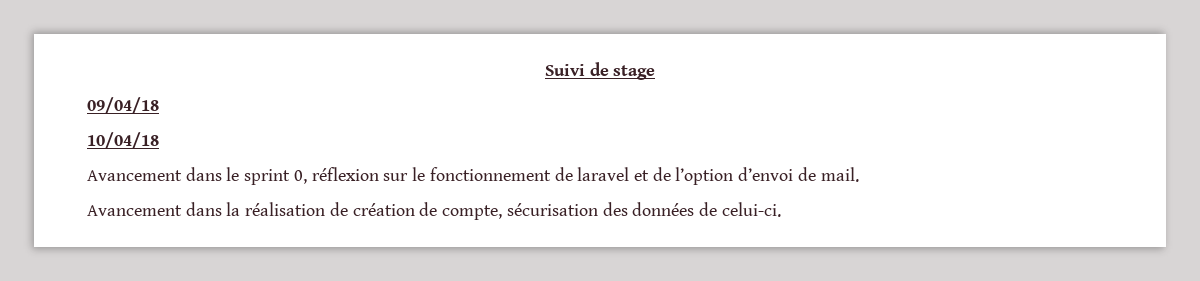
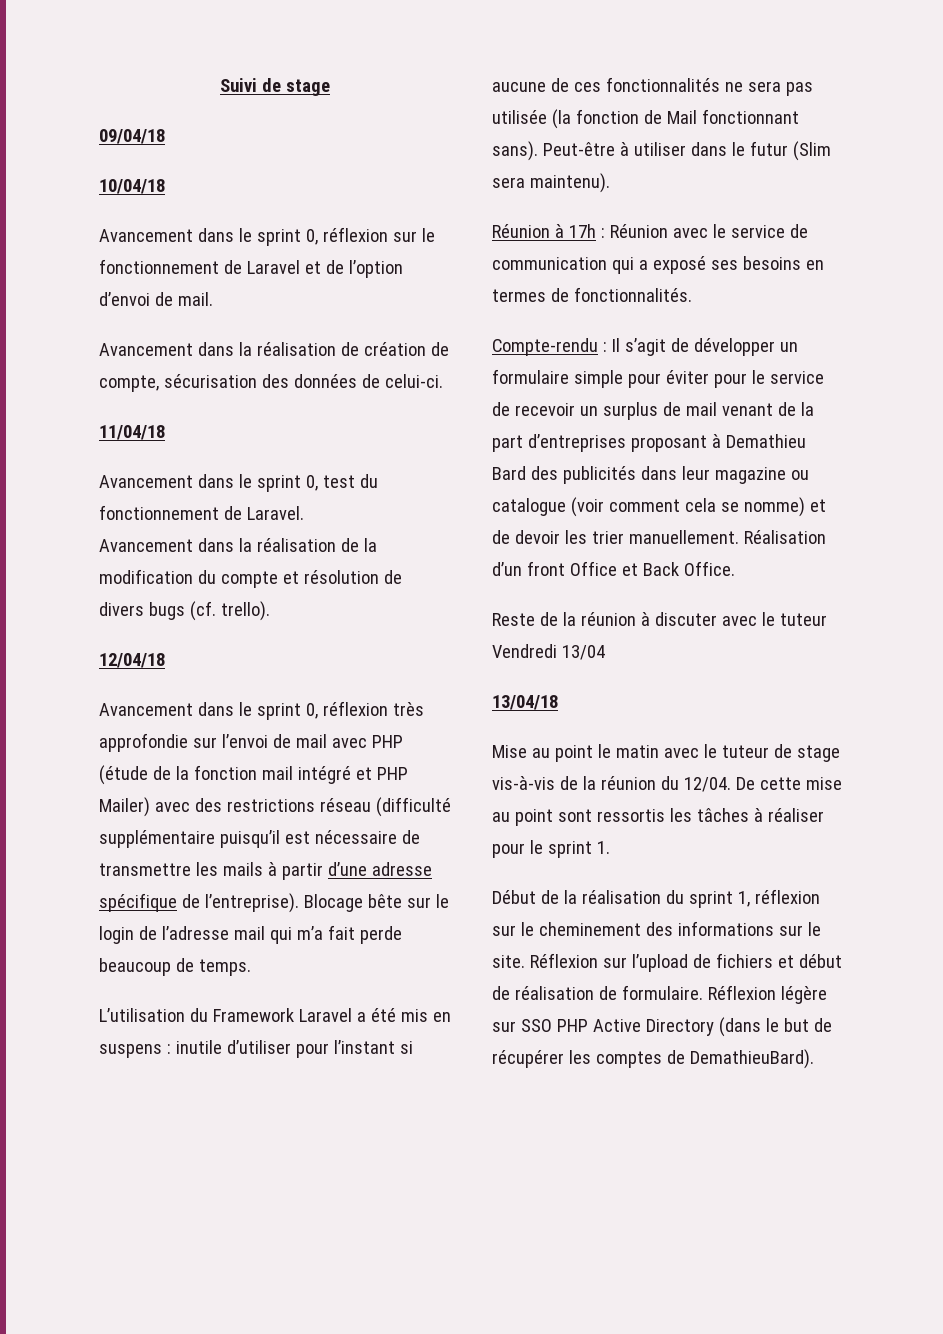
- Avancement dans le sprint 0, réflexion sur le fonctionnement de laravel et de l’option d’envoi de mail.
+ Avancement dans le sprint 0, réflexion sur le fonctionnement de Laravel et de l’option d’envoi de mail.
+ 11/04/18
+ Avancement dans le sprint 0, test du fonctionnement de Laravel.
+ Avancement dans la réalisation de la modification du compte et résolution de divers bugs (cf. trello).
+ 12/04/18
+ Avancement dans le sprint 0, réflexion très approfondie sur l’envoi de mail avec PHP (étude de la fonction mail intégré et PHP Mailer) avec des restrictions réseau (difficulté supplémentaire puisqu’il est nécessaire de transmettre les mails à partir d’une adresse spécifique de l’entreprise). Blocage bête sur le login de l’adresse mail qui m’a fait perde beaucoup de temps.
+ L’utilisation du Framework Laravel a été mis en suspens : inutile d’utiliser pour l’instant si aucune de ces fonctionnalités ne sera pas utilisée (la fonction de Mail fonctionnant sans). Peut-être à utiliser dans le futur (Slim sera maintenu).
+ Réunion à 17h : Réunion avec le service de communication qui a exposé ses besoins en termes de fonctionnalités.
+ Compte-rendu : Il s’agit de développer un formulaire simple pour éviter pour le service de recevoir un surplus de mail venant de la part d’entreprises proposant à Demathieu Bard des publicités dans leur magazine ou catalogue (voir comment cela se nomme) et de devoir les trier manuellement. Réalisation d’un front Office et Back Office.
+ Reste de la réunion à discuter avec le tuteur Vendredi 13/04
+ 13/04/18
+ Mise au point le matin avec le tuteur de stage vis-à-vis de la réunion du 12/04. De cette mise au point sont ressortis les tâches à réaliser pour le sprint 1.
+ Début de la réalisation du sprint 1, réflexion sur le cheminement des informations sur le site. Réflexion sur l’upload de fichiers et début de réalisation de formulaire. Réflexion légère sur SSO PHP Active Directory (dans le but de récupérer les comptes de DemathieuBard).

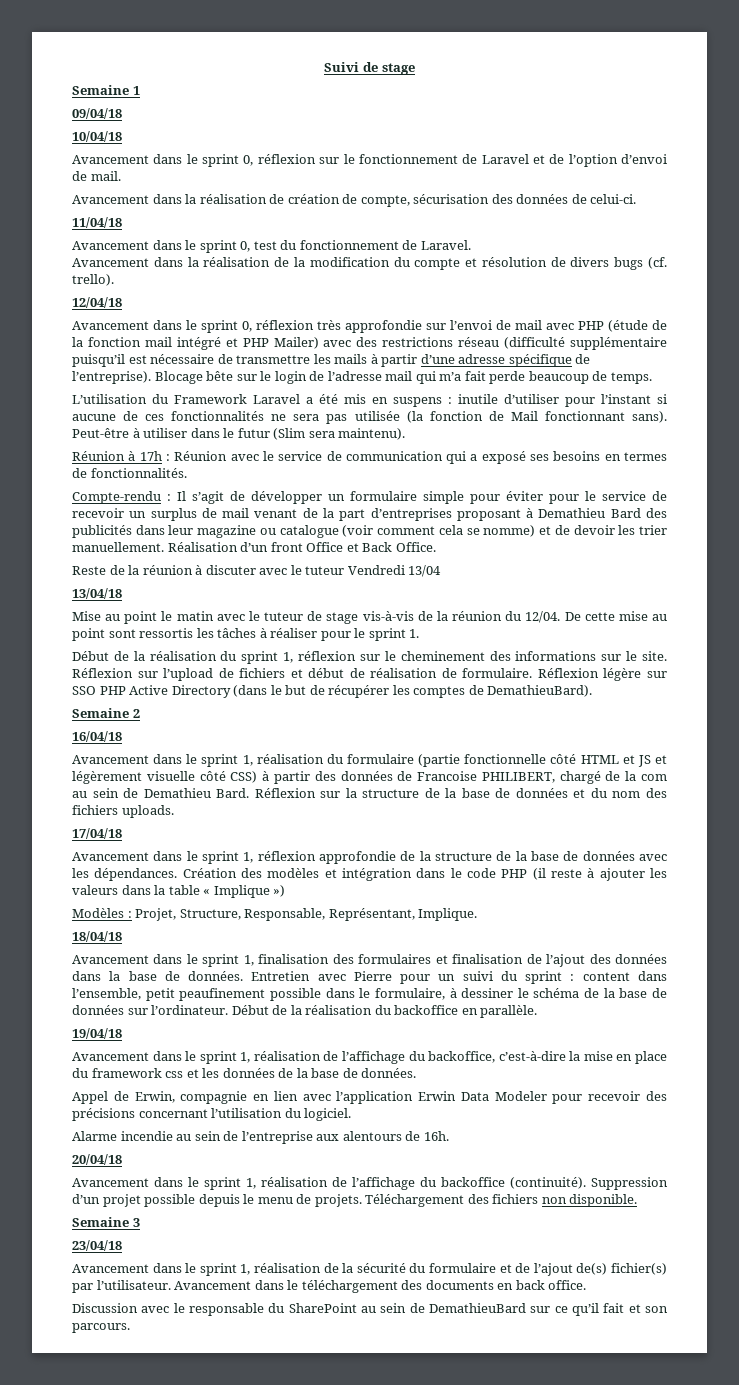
+ Semaine 1
+ Semaine 2
+ 16/04/18
+ Avancement dans le sprint 1, réalisation du formulaire (partie fonctionnelle côté HTML et JS et légèrement visuelle côté CSS) à partir des données de Francoise PHILIBERT, chargé de la com au sein de Demathieu Bard. Réflexion sur la structure de la base de données et du nom des fichiers uploads.
+ 17/04/18
+ Avancement dans le sprint 1, réflexion approfondie de la structure de la base de données avec les dépendances. Création des modèles et intégration dans le code PHP (il reste à ajouter les valeurs dans la table « Implique »)
+ Modèles : Projet, Structure, Responsable, Représentant, Implique.
+ 18/04/18
+ Avancement dans le sprint 1, finalisation des formulaires et finalisation de l’ajout des données dans la base de données. Entretien avec Pierre pour un suivi du sprint : content dans l’ensemble, petit peaufinement possible dans le formulaire, à dessiner le schéma de la base de données sur l’ordinateur. Début de la réalisation du backoffice en parallèle.
+ 19/04/18
+ Avancement dans le sprint 1, réalisation de l’affichage du backoffice, c’est-à-dire la mise en place du framework css et les données de la base de données.
+ Appel de Erwin, compagnie en lien avec l’application Erwin Data Modeler pour recevoir des précisions concernant l’utilisation du logiciel.
+ Alarme incendie au sein de l’entreprise aux alentours de 16h.
+ 20/04/18
+ Avancement dans le sprint 1, réalisation de l’affichage du backoffice (continuité). Suppression d’un projet possible depuis le menu de projets. Téléchargement des fichiers non disponible.
+ Semaine 3
+ 23/04/18
+ Avancement dans le sprint 1, réalisation de la sécurité du formulaire et de l’ajout de(s) fichier(s) par l’utilisateur. Avancement dans le téléchargement des documents en back office.
+ Discussion avec le responsable du SharePoint au sein de DemathieuBard sur ce qu’il fait et son parcours.

